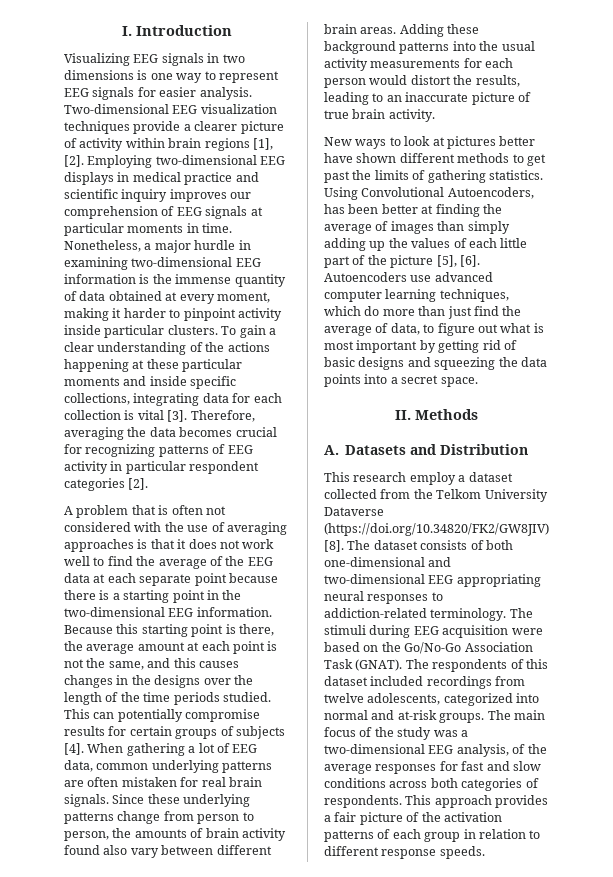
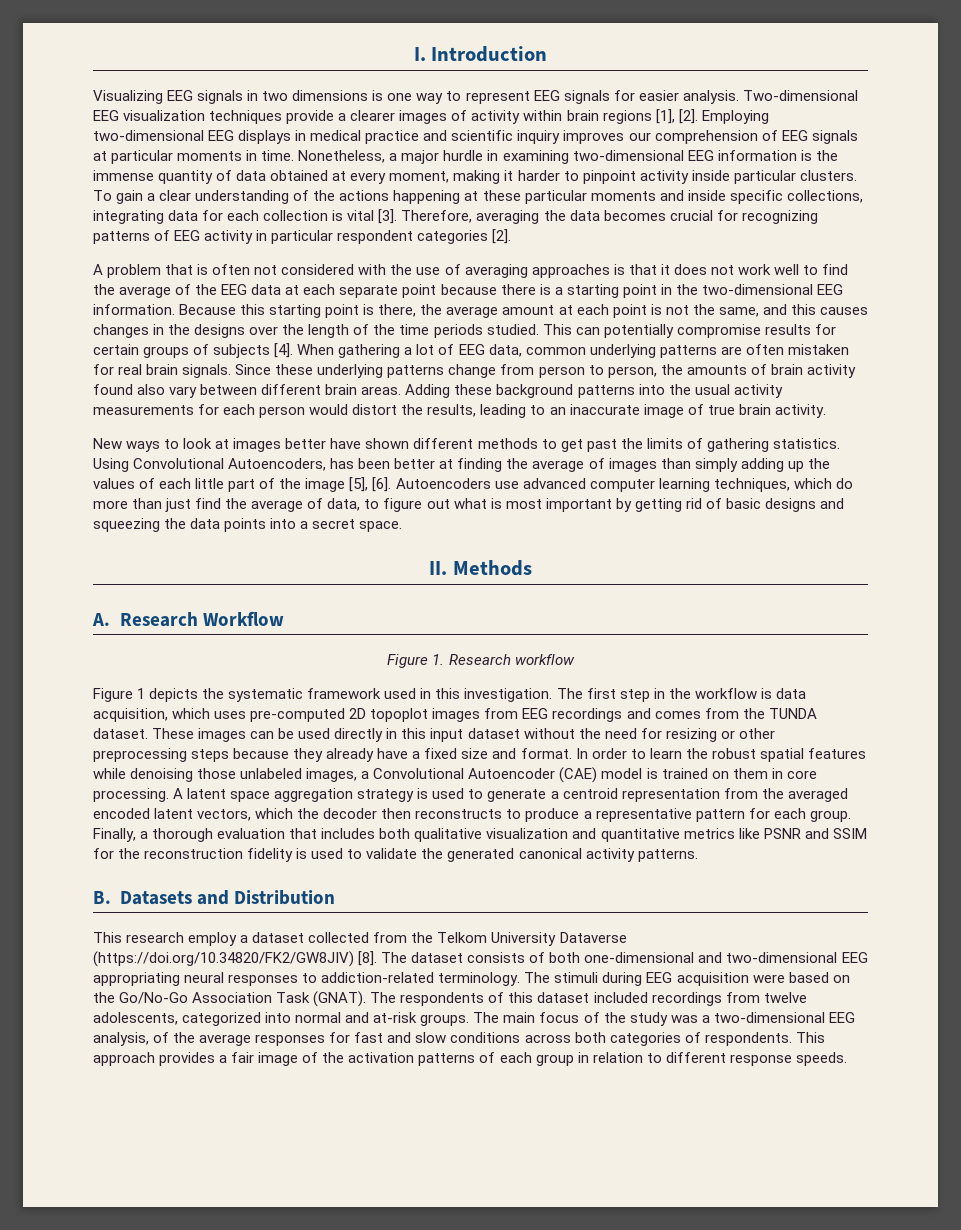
- Two-dimensional EEG visualization techniques provide a clearer picture of activity within brain regions [1], [2].
+ Two-dimensional EEG visualization techniques provide a clearer images of activity within brain regions [1], [2].
- Adding these background patterns into the usual activity measurements for each person would distort the results, leading to an inaccurate picture of true brain activity.
+ Adding these background patterns into the usual activity measurements for each person would distort the results, leading to an inaccurate image of true brain activity.
- New ways to look at pictures better have shown different methods to get past the limits of gathering statistics.
+ New ways to look at images better have shown different methods to get past the limits of gathering statistics.
- Using Convolutional Autoencoders, has been better at finding the average of images than simply adding up the values of each little part of the picture [5], [6].
+ Using Convolutional Autoencoders, has been better at finding the average of images than simply adding up the values of each little part of the image [5], [6].
- A. Datasets and Distribution
+ A. Research Workflow
+ Figure 1. Research workflow
+ Figure 1 depicts the systematic framework used in this investigation. The first step in the workflow is data acquisition, which uses pre-computed 2D topoplot images from EEG recordings and comes from the TUNDA dataset. These images can be used directly in this input dataset without the need for resizing or other preprocessing steps because they already have a fixed size and format. In order to learn the robust spatial features while denoising those unlabeled images, a Convolutional Autoencoder (CAE) model is trained on them in core processing. A latent space aggregation strategy is used to generate a centroid representation from the averaged encoded latent vectors, which the decoder then reconstructs to produce a representative pattern for each group. Finally, a thorough evaluation that includes both qualitative visualization and quantitative metrics like PSNR and SSIM for the reconstruction fidelity is used to validate the generated canonical activity patterns.
+ B. Datasets and Distribution
- This approach provides a fair picture of the activation patterns of each group in relation to different response speeds.
+ This approach provides a fair image of the activation patterns of each group in relation to different response speeds.

